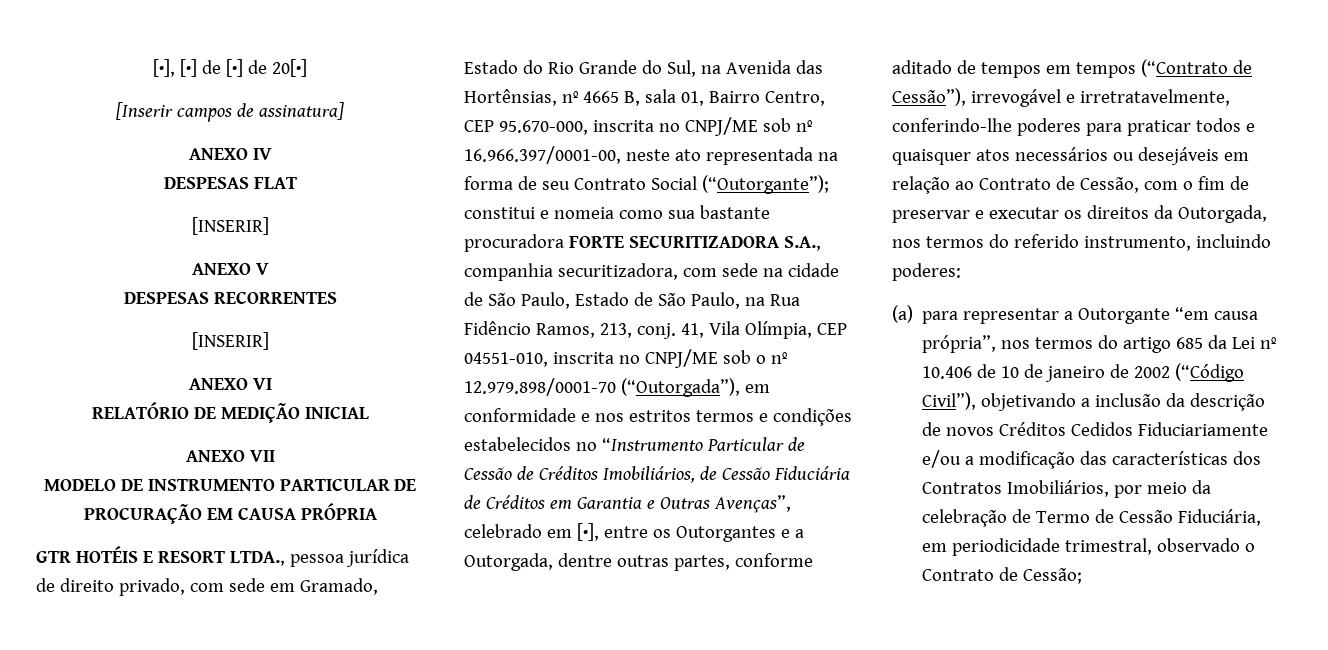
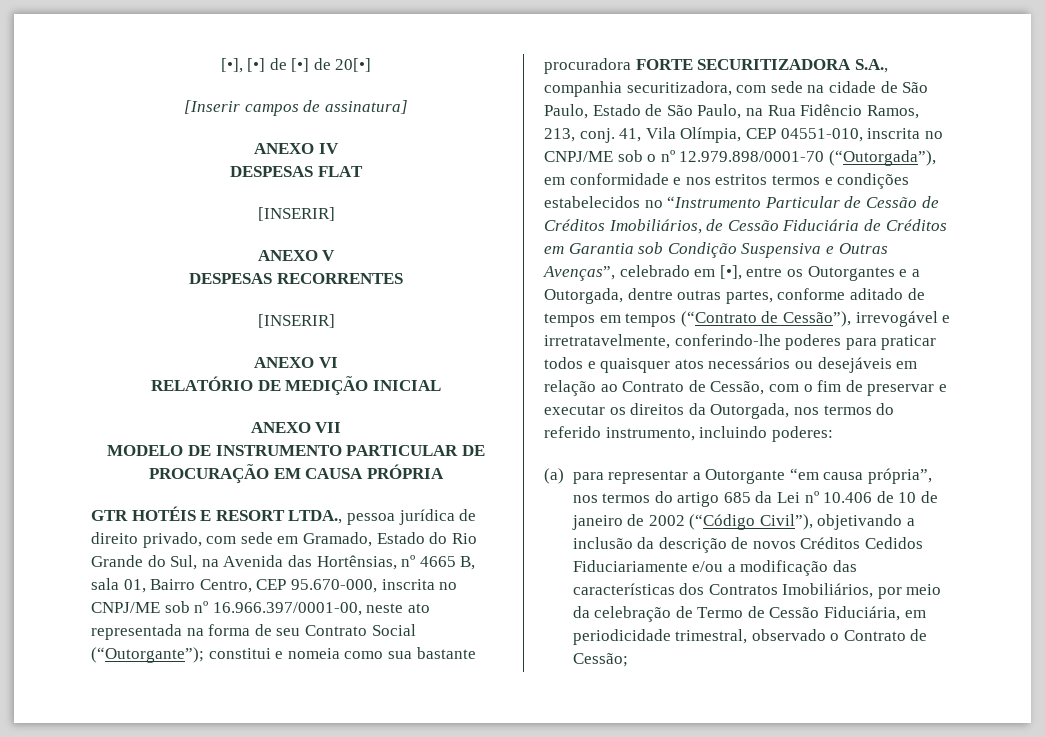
- 41, Vila Olímpia, CEP 04551-010, inscrita no CNPJ/ME sob o nº 12.979.898/0001-70 (“Outorgada”), em conformidade e nos estritos termos e condições estabelecidos no “Instrumento Particular de Cessão de Créditos Imobiliários, de Cessão Fiduciária de Créditos em Garantia e Outras Avenças”, celebrado em [•], entre os Outorgantes e a Outorgada, dentre outras partes, conforme aditado de tempos em tempos (“Contrato de Cessão”), irrevogável e irretratavelmente, conferindo-lhe poderes para praticar todos e quaisquer atos necessários ou desejáveis em relação ao Contrato de Cessão, com o fim de preservar e executar os direitos da Outorgada, nos termos do referido instrumento, incluindo poderes:
+ 41, Vila Olímpia, CEP 04551-010, inscrita no CNPJ/ME sob o nº 12.979.898/0001-70 (“Outorgada”), em conformidade e nos estritos termos e condições estabelecidos no “Instrumento Particular de Cessão de Créditos Imobiliários, de Cessão Fiduciária de Créditos em Garantia sob Condição Suspensiva e Outras Avenças”, celebrado em [•], entre os Outorgantes e a Outorgada, dentre outras partes, conforme aditado de tempos em tempos (“Contrato de Cessão”), irrevogável e irretratavelmente, conferindo-lhe poderes para praticar todos e quaisquer atos necessários ou desejáveis em relação ao Contrato de Cessão, com o fim de preservar e executar os direitos da Outorgada, nos termos do referido instrumento, incluindo poderes:

